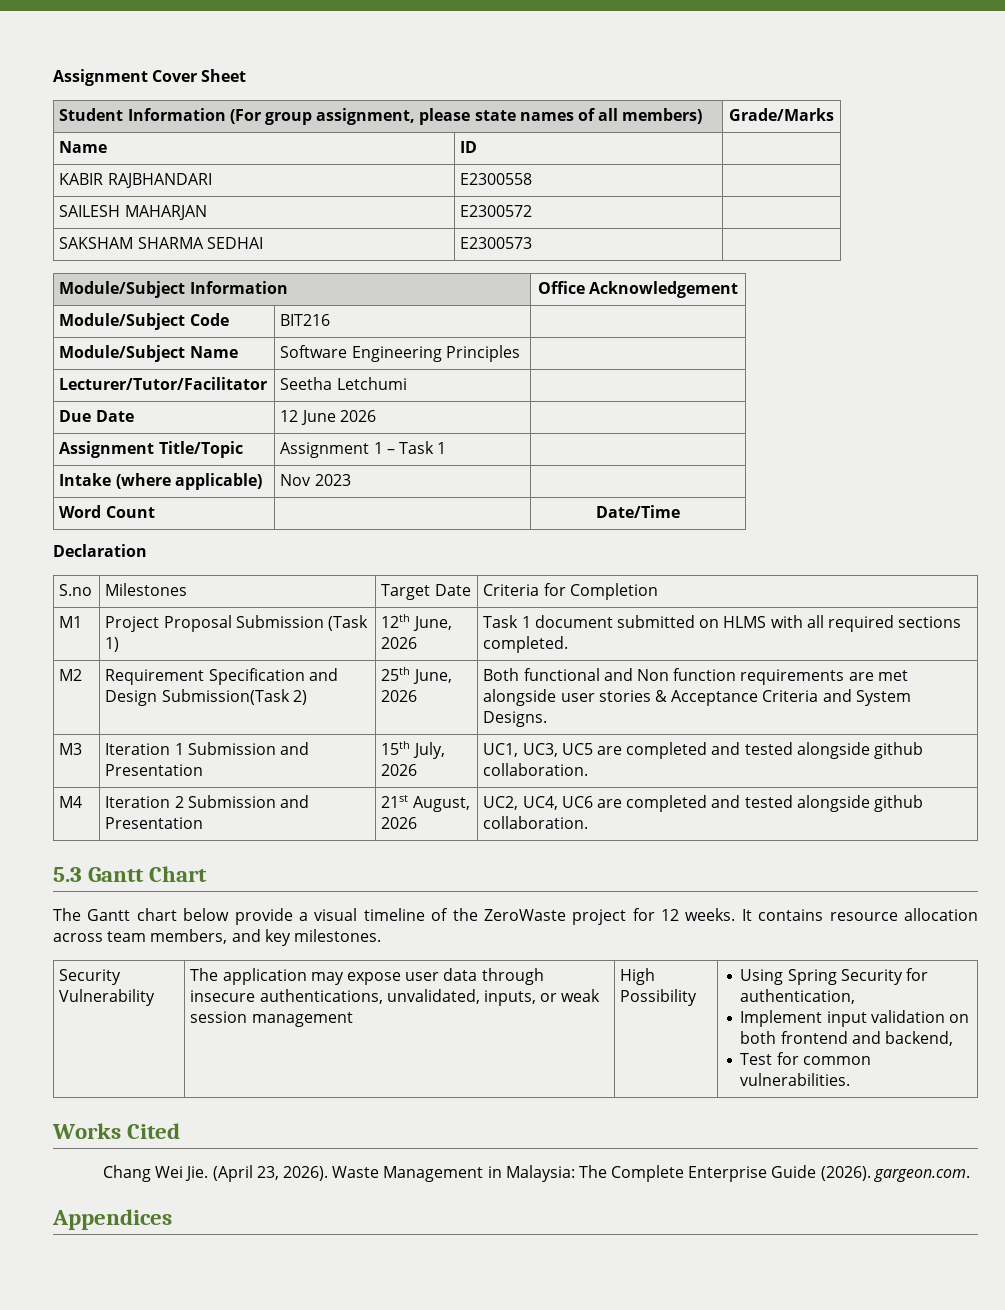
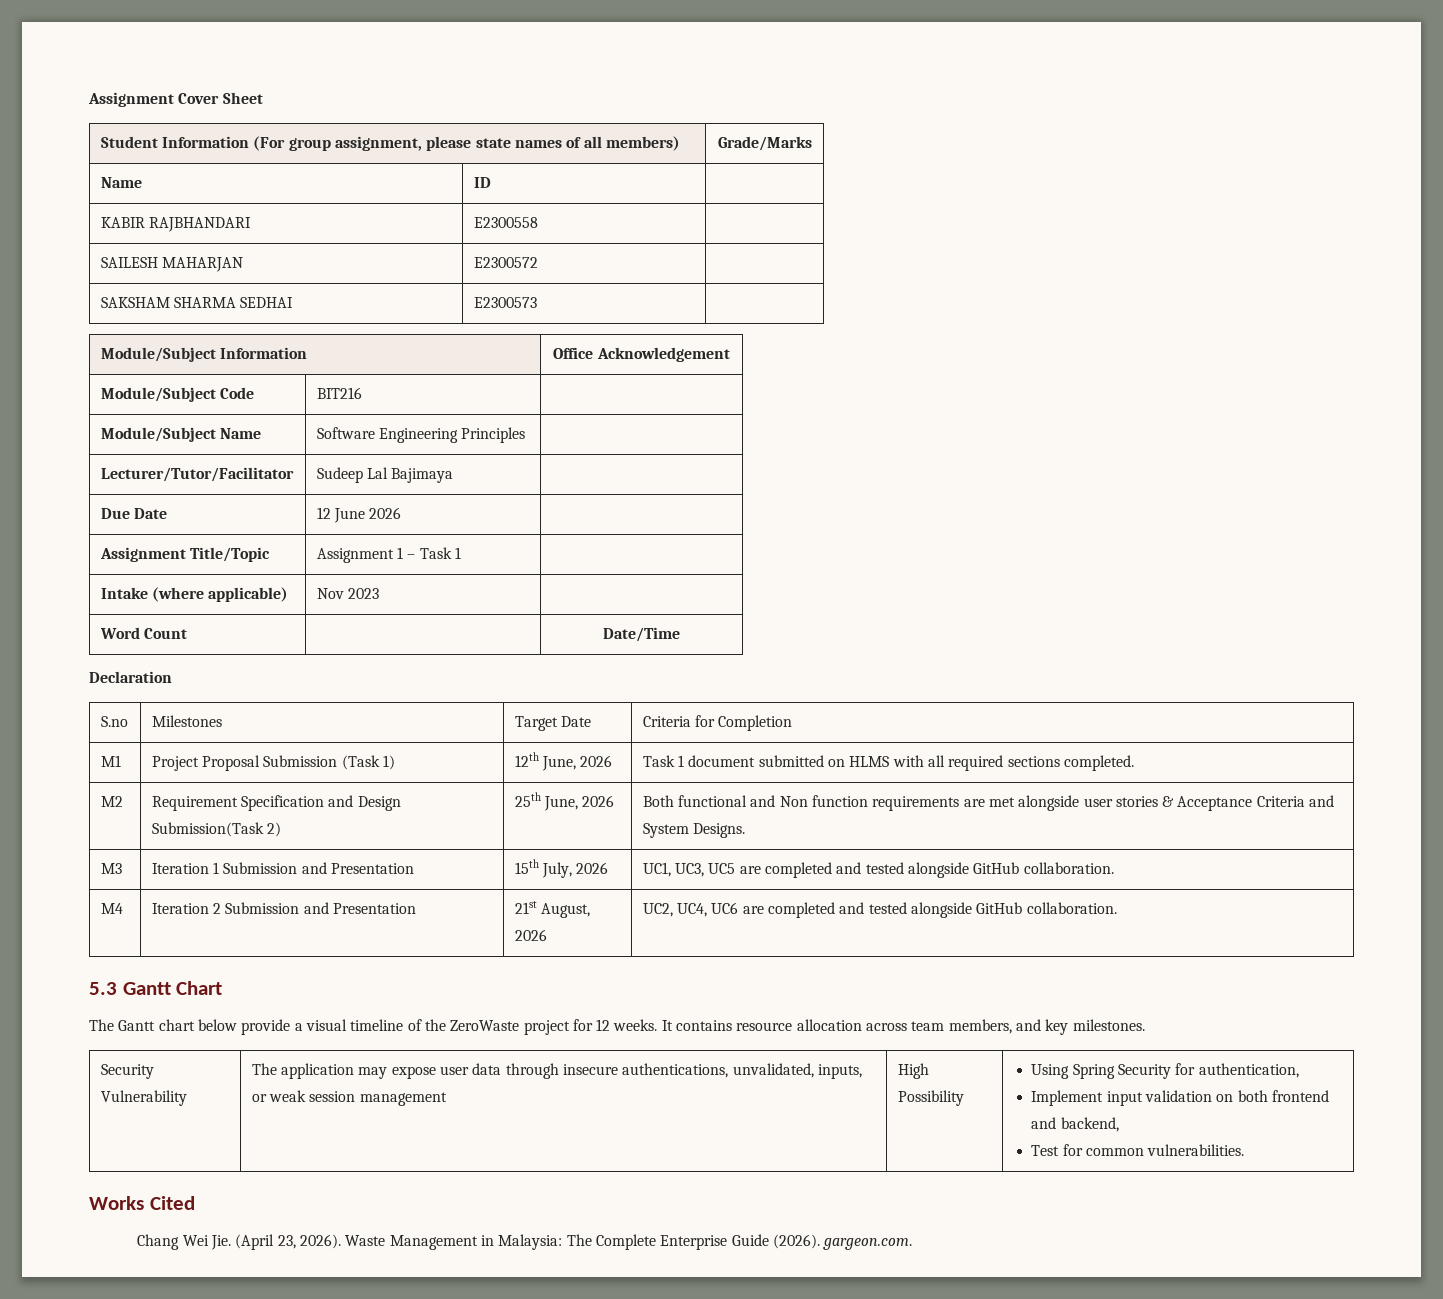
- Lecturer/Tutor/Facilitator | Seetha Letchumi |
+ Lecturer/Tutor/Facilitator | Sudeep Lal Bajimaya |
- M3 | Iteration 1 Submission and Presentation | 15th July, 2026 | UC1, UC3, UC5 are completed and tested alongside github collaboration.
+ M3 | Iteration 1 Submission and Presentation | 15th July, 2026 | UC1, UC3, UC5 are completed and tested alongside GitHub collaboration.
- M4 | Iteration 2 Submission and Presentation | 21st August, 2026 | UC2, UC4, UC6 are completed and tested alongside github collaboration.
+ M4 | Iteration 2 Submission and Presentation | 21st August, 2026 | UC2, UC4, UC6 are completed and tested alongside GitHub collaboration.
- Appendices

